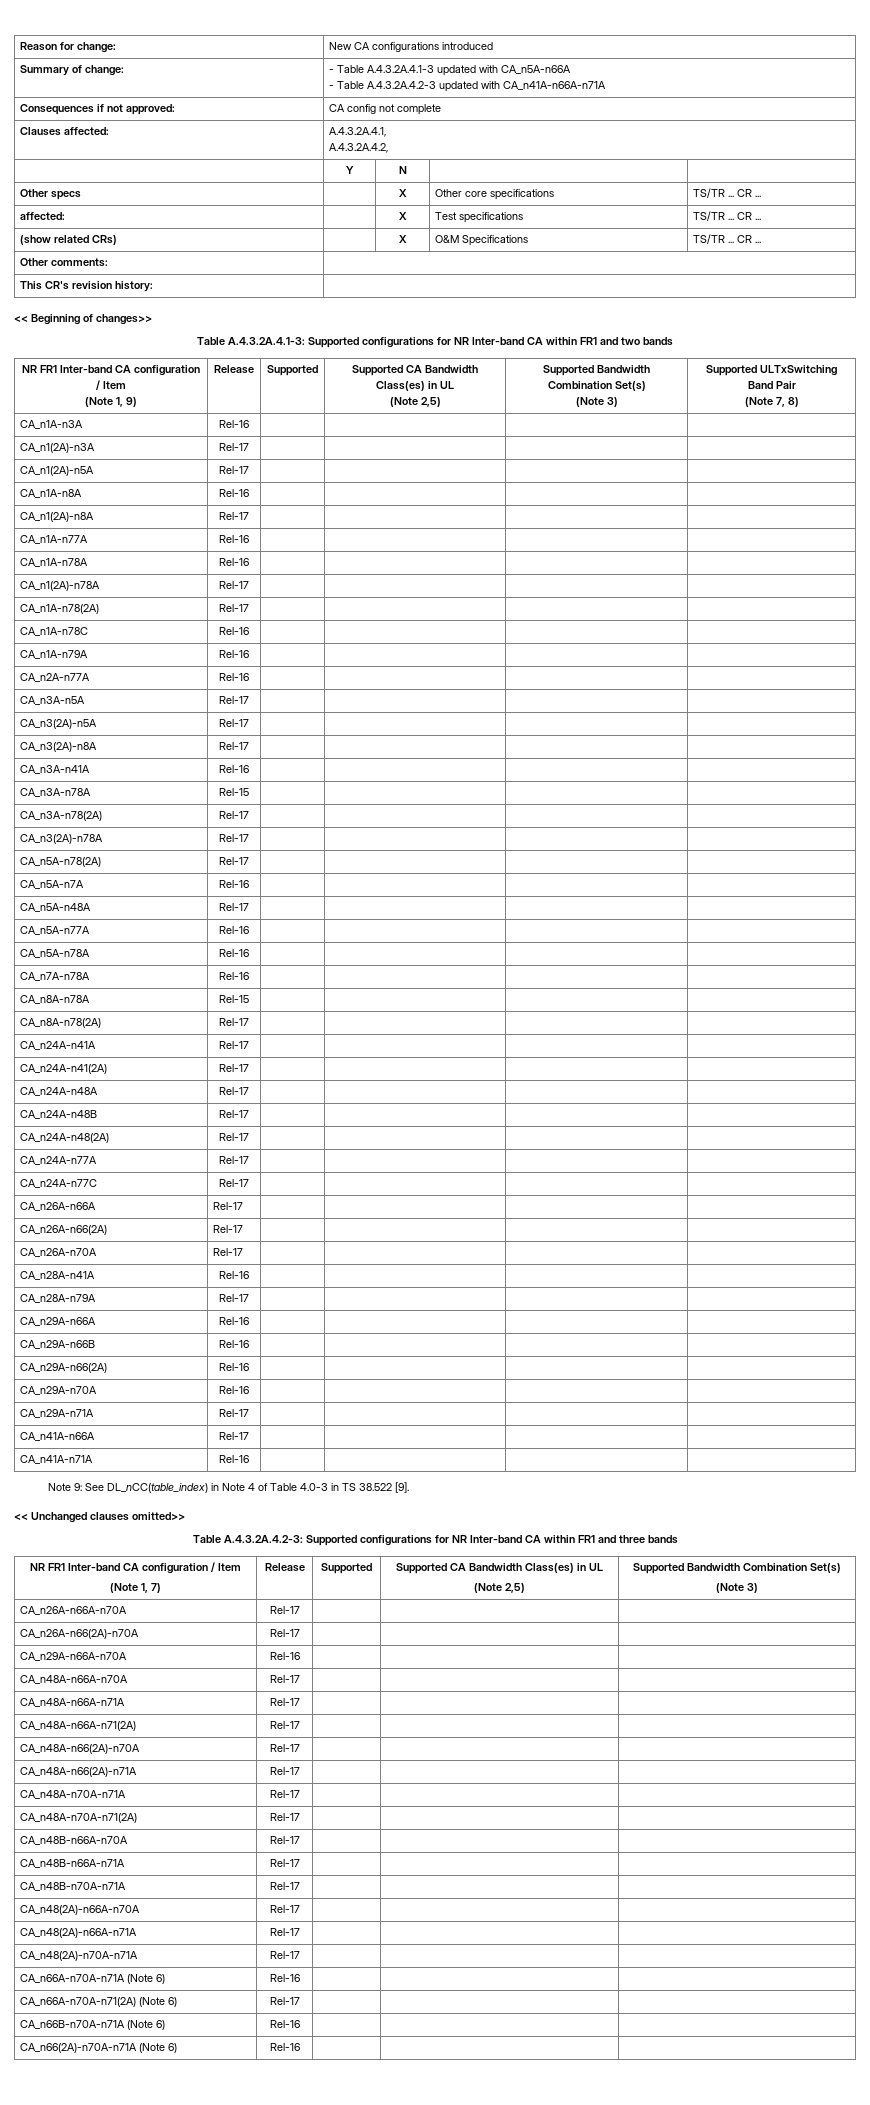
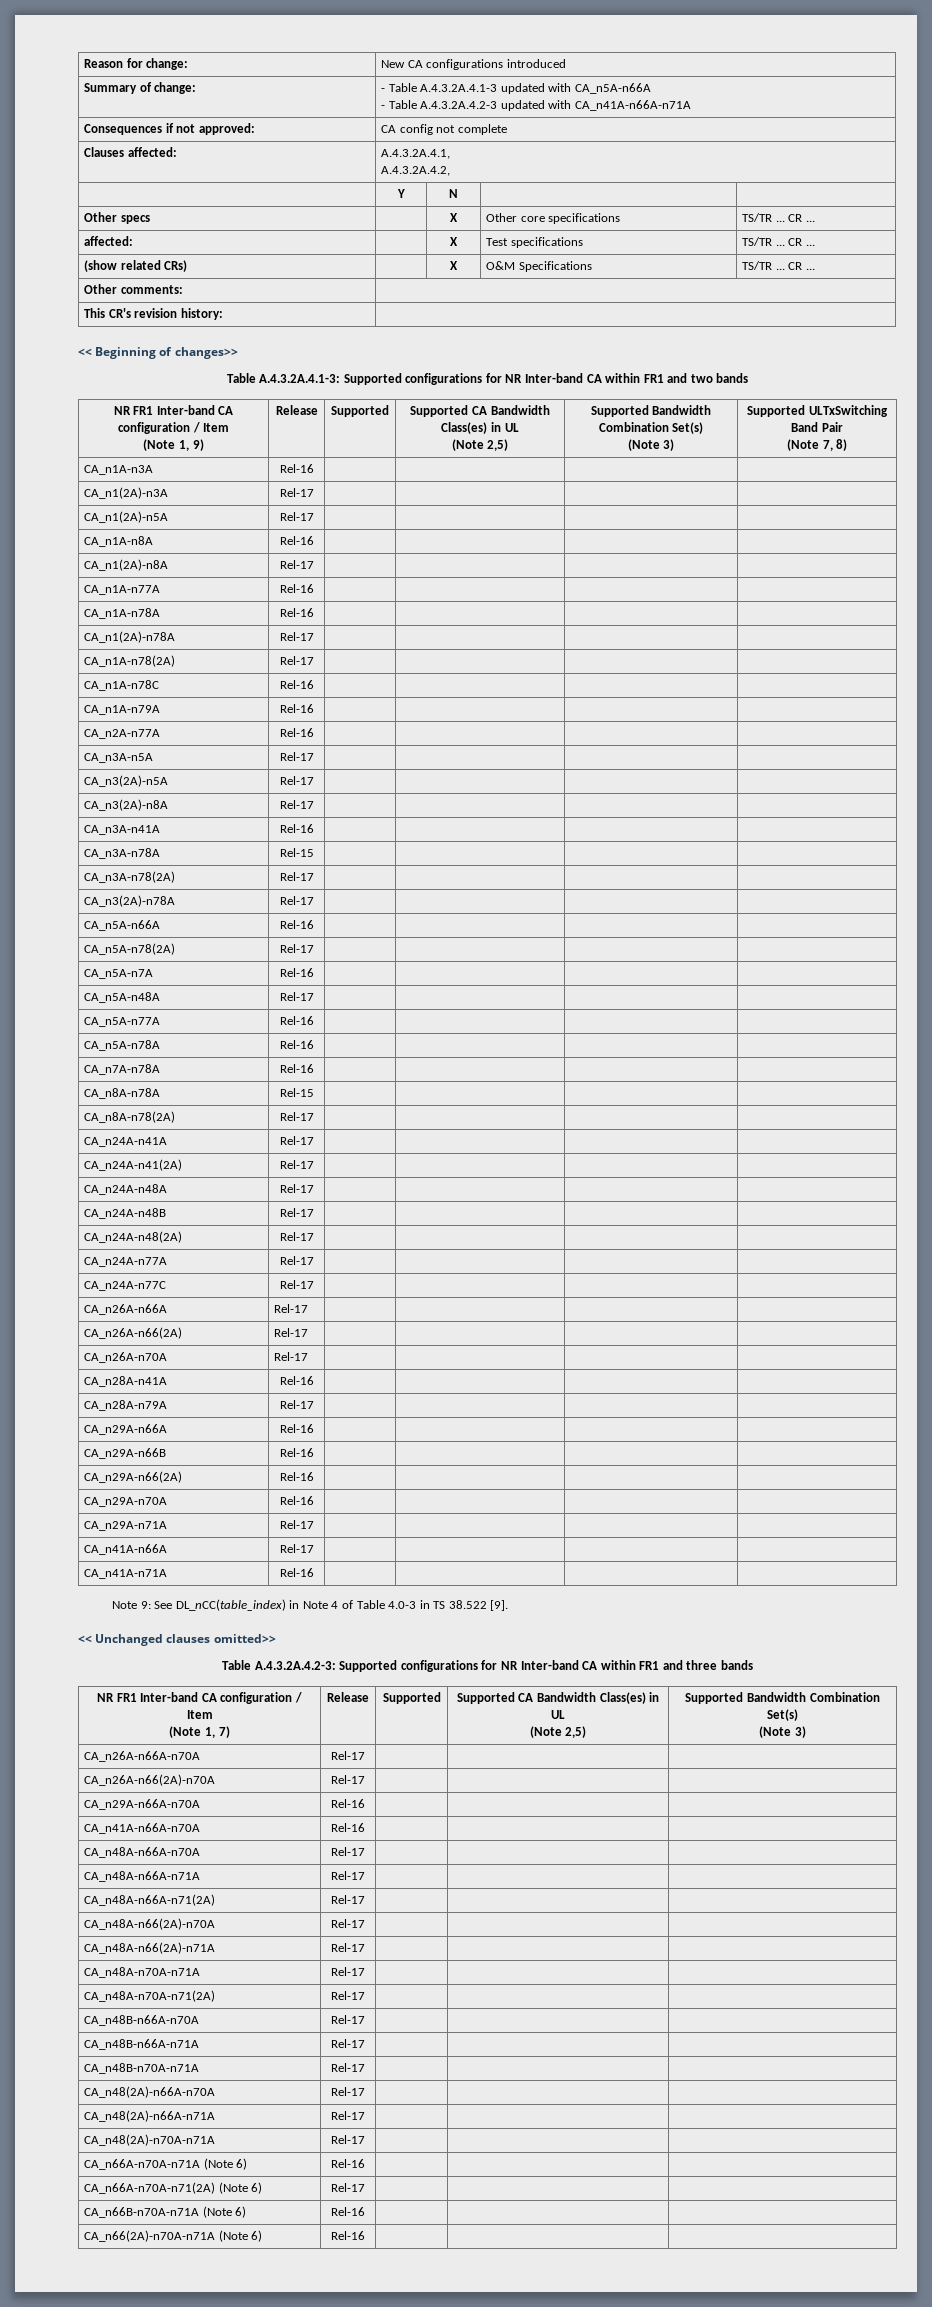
+ CA_n5A-n66A | Rel-16 | | | |
+ CA_n41A-n66A-n70A | Rel-16 | | |

